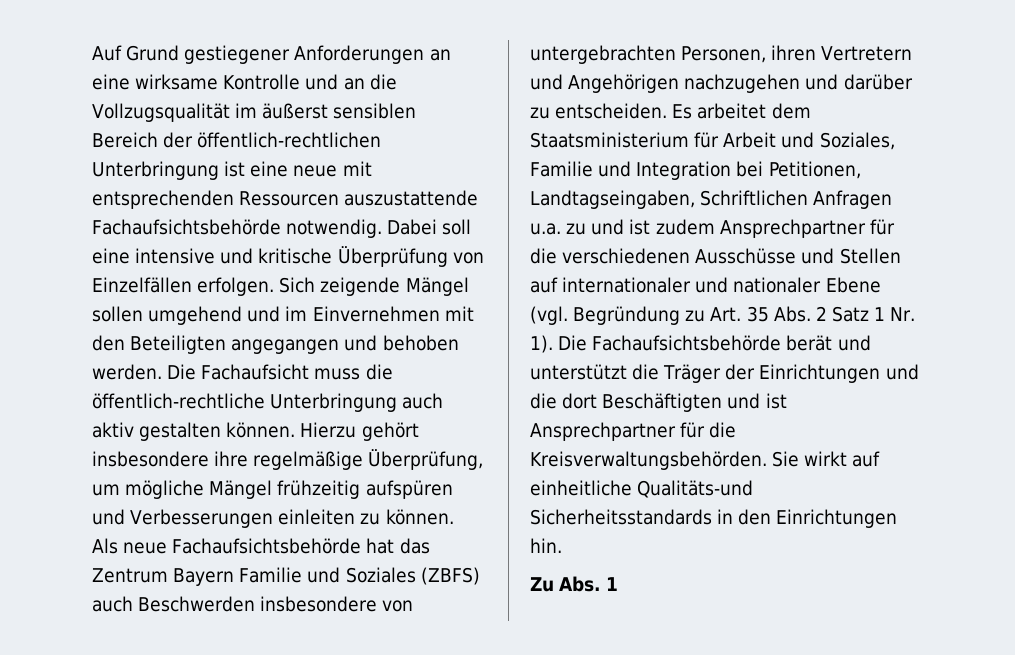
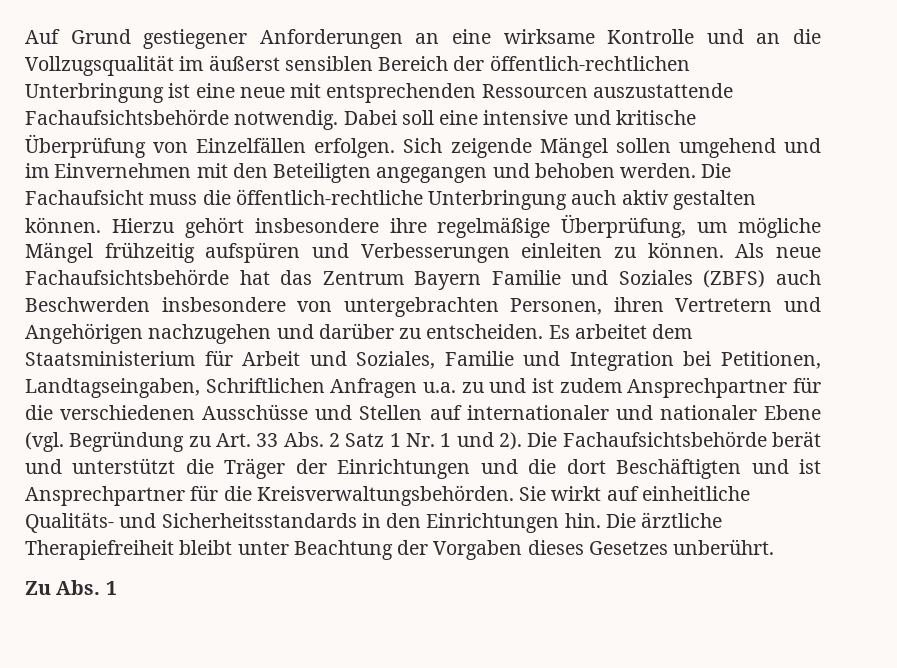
- Es arbeitet dem Staatsministerium für Arbeit und Soziales, Familie und Integration bei Petitionen, Landtagseingaben, Schriftlichen Anfragen u.a. zu und ist zudem Ansprechpartner für die verschiedenen Ausschüsse und Stellen auf internationaler und nationaler Ebene (vgl. Begründung zu Art. 35 Abs. 2 Satz 1 Nr. 1).
+ Es arbeitet dem Staatsministerium für Arbeit und Soziales, Familie und Integration bei Petitionen, Landtagseingaben, Schriftlichen Anfragen u.a. zu und ist zudem Ansprechpartner für die verschiedenen Ausschüsse und Stellen auf internationaler und nationaler Ebene (vgl. Begründung zu Art. 33 Abs. 2 Satz 1 Nr. 1 und 2).
- Sie wirkt auf einheitliche Qualitäts-und Sicherheitsstandards in den Einrichtungen hin.
+ Sie wirkt auf einheitliche Qualitäts- und Sicherheitsstandards in den Einrichtungen hin. Die ärztliche Therapiefreiheit bleibt unter Beachtung der Vorgaben dieses Gesetzes unberührt.

